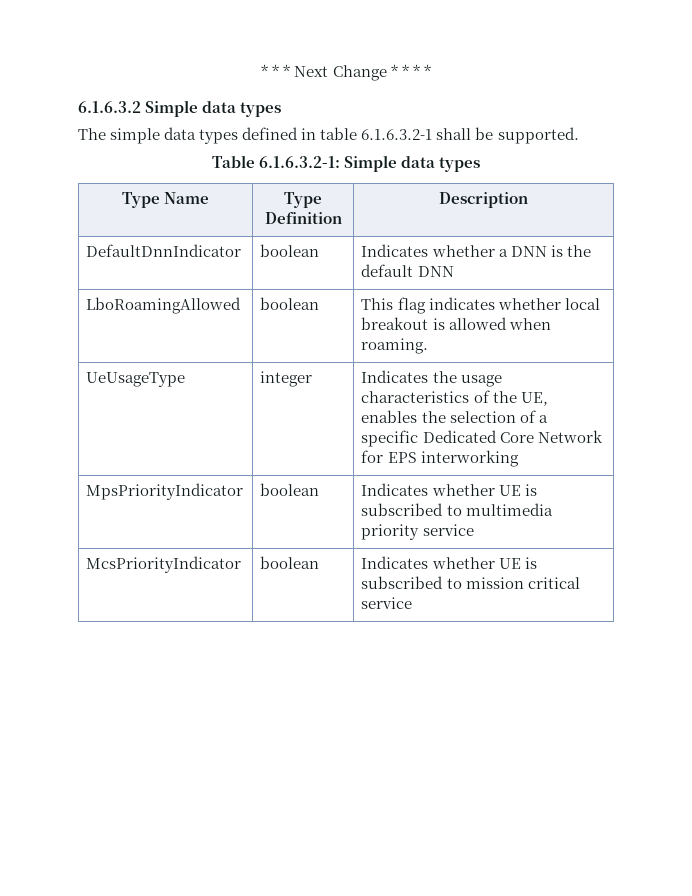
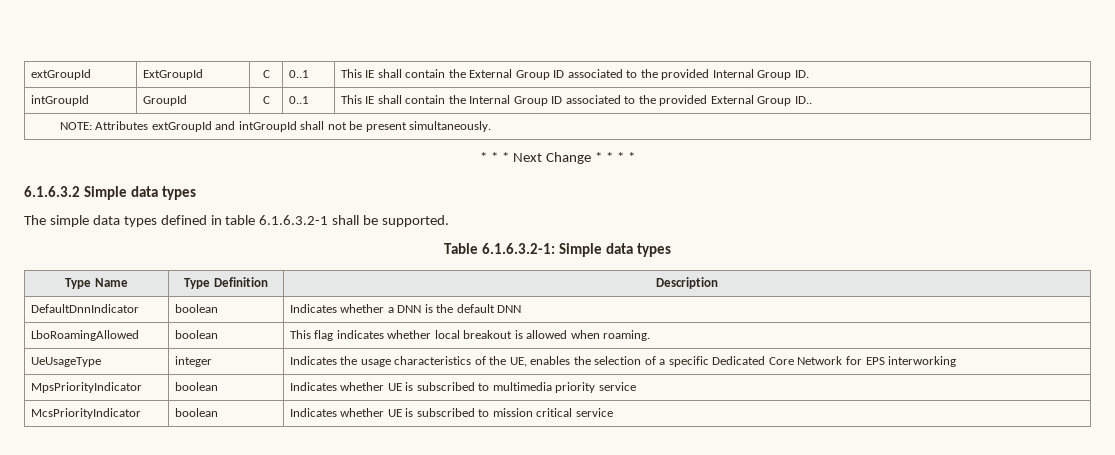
+ extGroupId | ExtGroupId | C | 0..1 | This IE shall contain the External Group ID associated to the provided Internal Group ID.
+ intGroupId | GroupId | C | 0..1 | This IE shall contain the Internal Group ID associated to the provided External Group ID..
+ NOTE: Attributes extGroupId and intGroupId shall not be present simultaneously.

